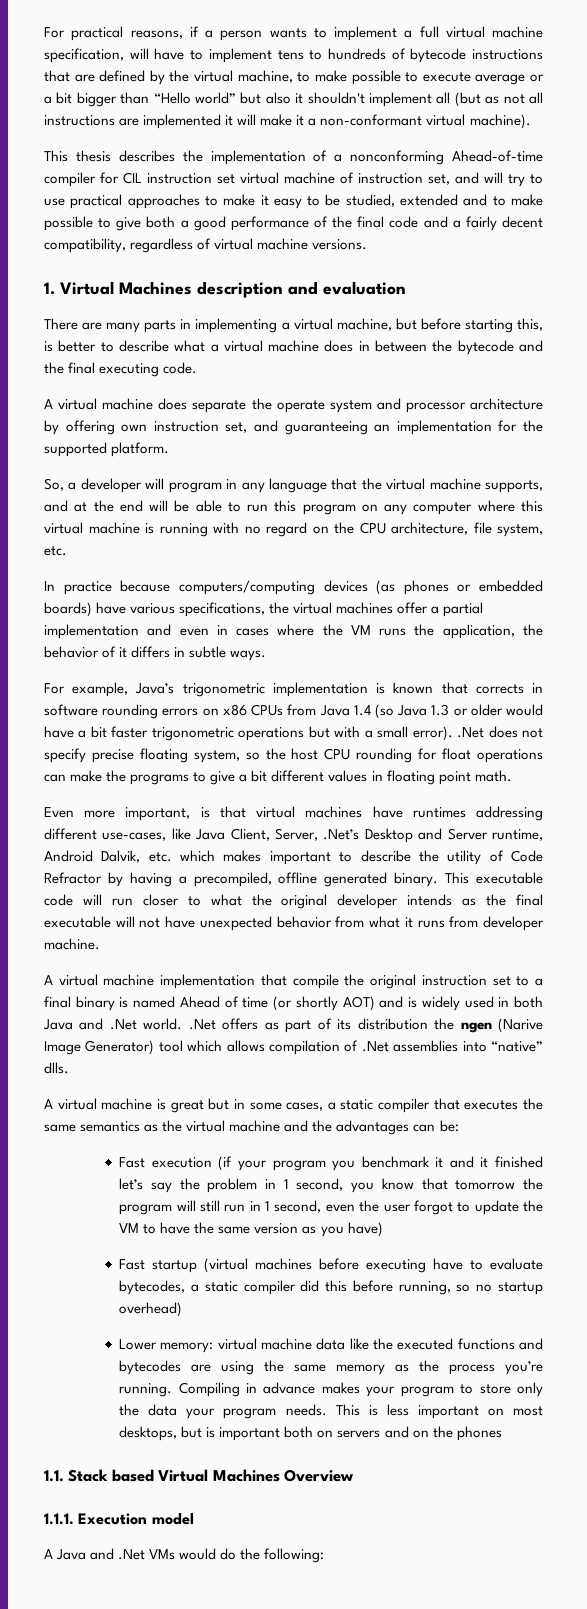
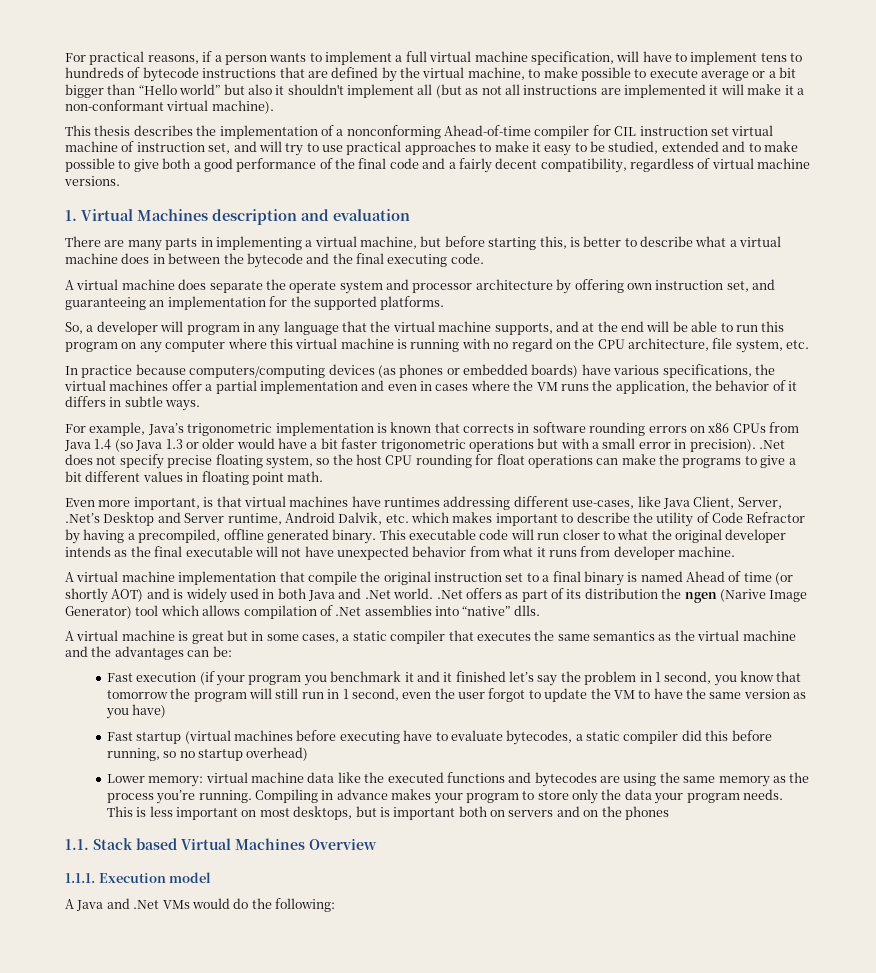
- A virtual machine does separate the operate system and processor architecture by offering own instruction set, and guaranteeing an implementation for the supported platform.
+ A virtual machine does separate the operate system and processor architecture by offering own instruction set, and guaranteeing an implementation for the supported platforms.
- For example, Java’s trigonometric implementation is known that corrects in software rounding errors on x86 CPUs from Java 1.4 (so Java 1.3 or older would have a bit faster trigonometric operations but with a small error). .Net does not specify precise floating system, so the host CPU rounding for float operations can make the programs to give a bit different values in floating point math.
+ For example, Java’s trigonometric implementation is known that corrects in software rounding errors on x86 CPUs from Java 1.4 (so Java 1.3 or older would have a bit faster trigonometric operations but with a small error in precision). .Net does not specify precise floating system, so the host CPU rounding for float operations can make the programs to give a bit different values in floating point math.

